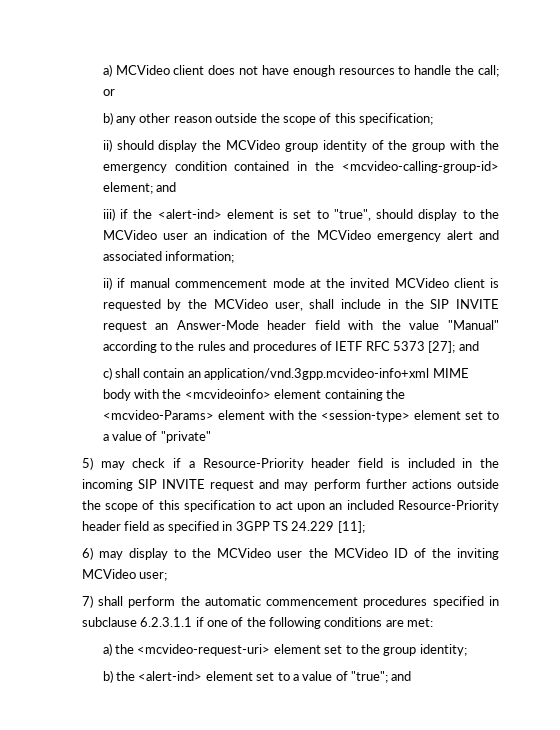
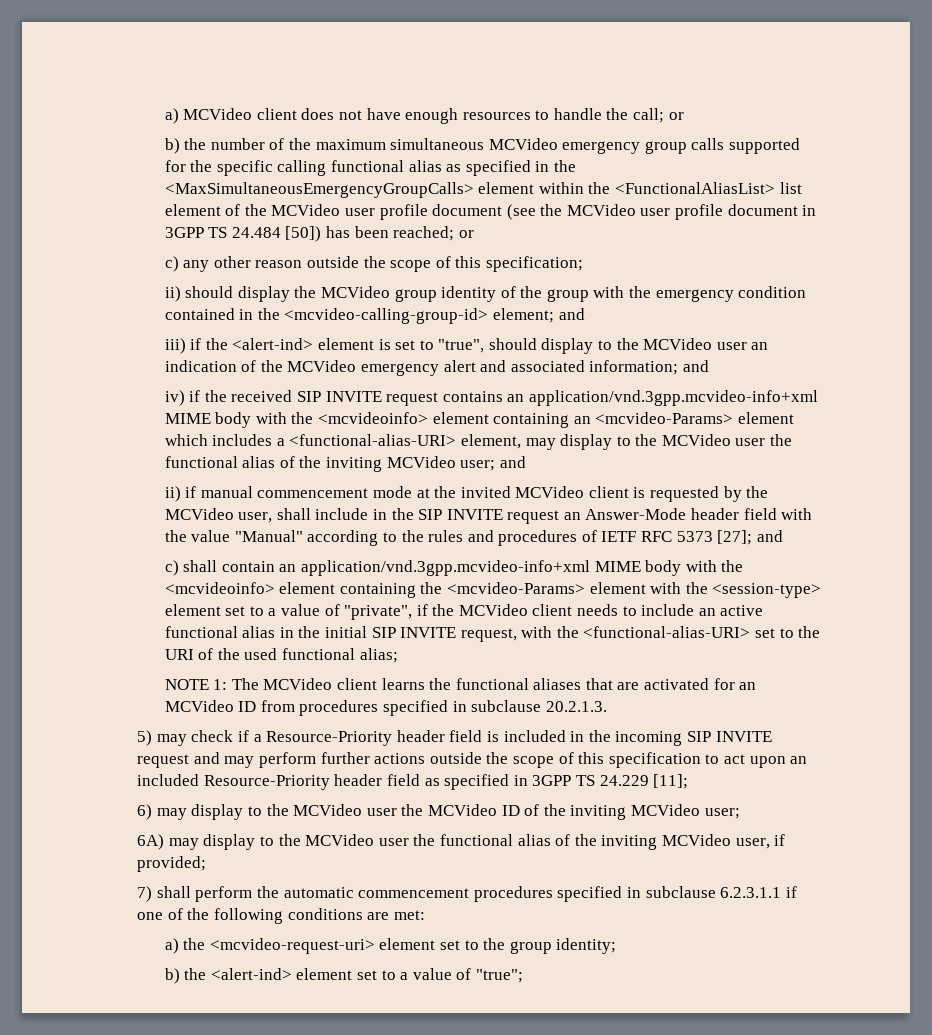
- b) any other reason outside the scope of this specification;
+ b) the number of the maximum simultaneous MCVideo emergency group calls supported for the specific calling functional alias as specified in the <MaxSimultaneousEmergencyGroupCalls> element within the <FunctionalAliasList> list element of the MCVideo user profile document (see the MCVideo user profile document in 3GPP TS 24.484 [50]) has been reached; or
+ c) any other reason outside the scope of this specification;
- iii) if the <alert-ind> element is set to "true", should display to the MCVideo user an indication of the MCVideo emergency alert and associated information;
+ iii) if the <alert-ind> element is set to "true", should display to the MCVideo user an indication of the MCVideo emergency alert and associated information; and
+ iv) if the received SIP INVITE request contains an application/vnd.3gpp.mcvideo-info+xml MIME body with the <mcvideoinfo> element containing an <mcvideo-Params> element which includes a <functional-alias-URI> element, may display to the MCVideo user the functional alias of the inviting MCVideo user; and
- c) shall contain an application/vnd.3gpp.mcvideo-info+xml MIME body with the <mcvideoinfo> element containing the <mcvideo-Params> element with the <session-type> element set to a value of "private"
+ c) shall contain an application/vnd.3gpp.mcvideo-info+xml MIME body with the <mcvideoinfo> element containing the <mcvideo-Params> element with the <session-type> element set to a value of "private", if the MCVideo client needs to include an active functional alias in the initial SIP INVITE request, with the <functional-alias-URI> set to the URI of the used functional alias;
+ NOTE 1: The MCVideo client learns the functional aliases that are activated for an MCVideo ID from procedures specified in subclause 20.2.1.3.
+ 6A) may display to the MCVideo user the functional alias of the inviting MCVideo user, if provided;
- b) the <alert-ind> element set to a value of "true"; and
+ b) the <alert-ind> element set to a value of "true";

